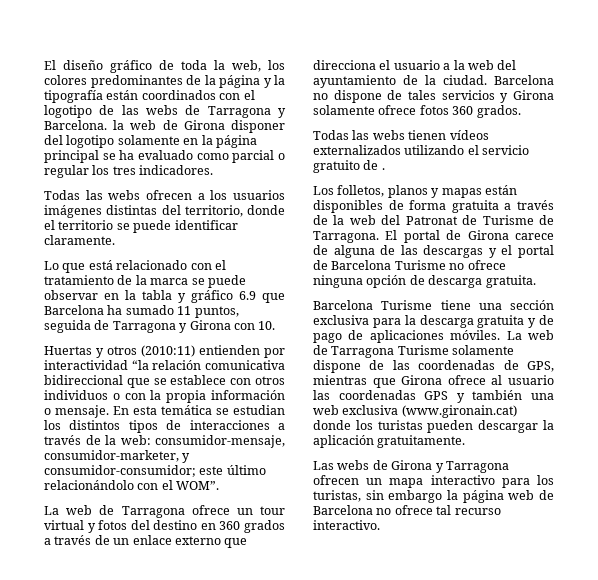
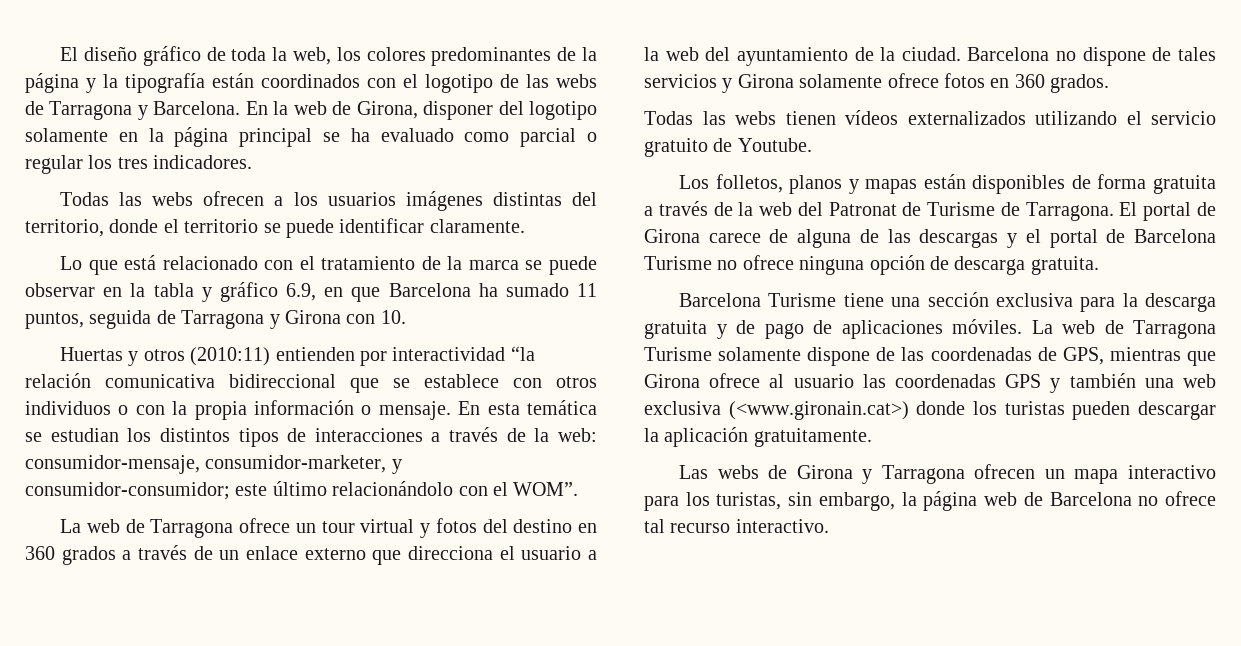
- El diseño gráfico de toda la web, los colores predominantes de la página y la tipografía están coordinados con el logotipo de las webs de Tarragona y Barcelona. la web de Girona disponer del logotipo solamente en la página principal se ha evaluado como parcial o regular los tres indicadores.
+ El diseño gráfico de toda la web, los colores predominantes de la página y la tipografía están coordinados con el logotipo de las webs de Tarragona y Barcelona. En la web de Girona, disponer del logotipo solamente en la página principal se ha evaluado como parcial o regular los tres indicadores.
- Lo que está relacionado con el tratamiento de la marca se puede observar en la tabla y gráfico 6.9 que Barcelona ha sumado 11 puntos, seguida de Tarragona y Girona con 10.
+ Lo que está relacionado con el tratamiento de la marca se puede observar en la tabla y gráfico 6.9, en que Barcelona ha sumado 11 puntos, seguida de Tarragona y Girona con 10.
- Barcelona no dispone de tales servicios y Girona solamente ofrece fotos 360 grados.
+ Barcelona no dispone de tales servicios y Girona solamente ofrece fotos en 360 grados.
- Todas las webs tienen vídeos externalizados utilizando el servicio gratuito de .
+ Todas las webs tienen vídeos externalizados utilizando el servicio gratuito de Youtube.
- La web de Tarragona Turisme solamente dispone de las coordenadas de GPS, mientras que Girona ofrece al usuario las coordenadas GPS y también una web exclusiva (www.gironain.cat) donde los turistas pueden descargar la aplicación gratuitamente.
+ La web de Tarragona Turisme solamente dispone de las coordenadas de GPS, mientras que Girona ofrece al usuario las coordenadas GPS y también una web exclusiva (<www.gironain.cat>) donde los turistas pueden descargar la aplicación gratuitamente.
- Las webs de Girona y Tarragona ofrecen un mapa interactivo para los turistas, sin embargo la página web de Barcelona no ofrece tal recurso interactivo.
+ Las webs de Girona y Tarragona ofrecen un mapa interactivo para los turistas, sin embargo, la página web de Barcelona no ofrece tal recurso interactivo.

